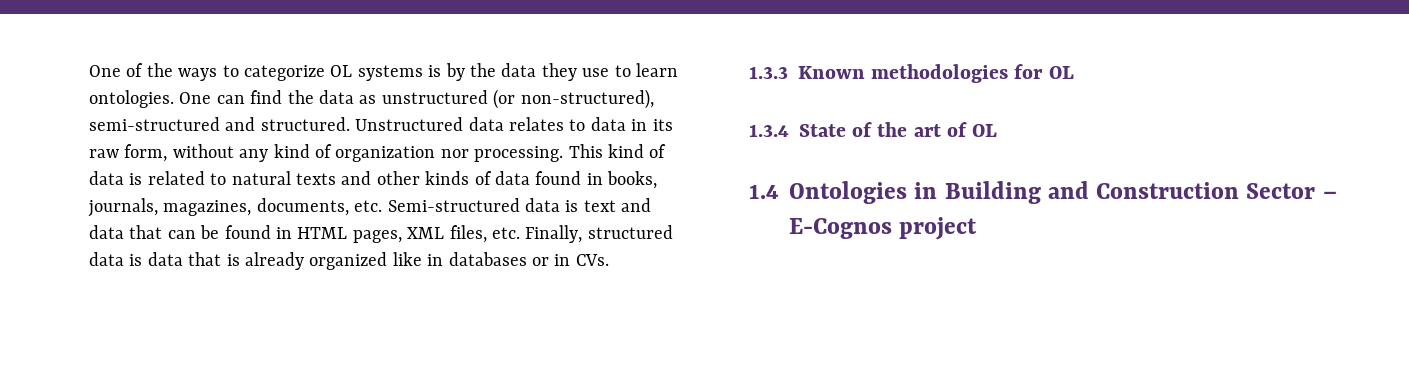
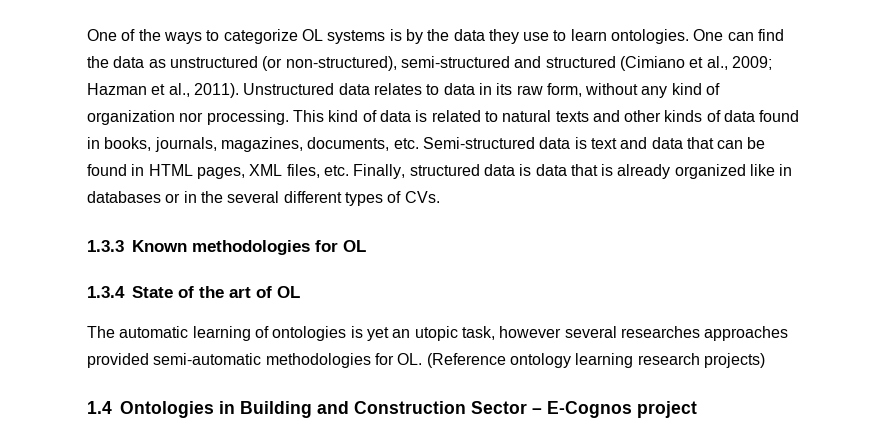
- One can find the data as unstructured (or non-structured), semi-structured and structured.
+ One can find the data as unstructured (or non-structured), semi-structured and structured (Cimiano et al., 2009; Hazman et al., 2011).
- This kind of data is related to natural texts and other kinds of data found in books, journals, magazines, documents, etc. Semi-structured data is text and data that can be found in HTML pages, XML files, etc. Finally, structured data is data that is already organized like in databases or in CVs.
+ This kind of data is related to natural texts and other kinds of data found in books, journals, magazines, documents, etc. Semi-structured data is text and data that can be found in HTML pages, XML files, etc. Finally, structured data is data that is already organized like in databases or in the several different types of CVs.
+ The automatic learning of ontologies is yet an utopic task, however several researches approaches provided semi-automatic methodologies for OL. (Reference ontology learning research projects)

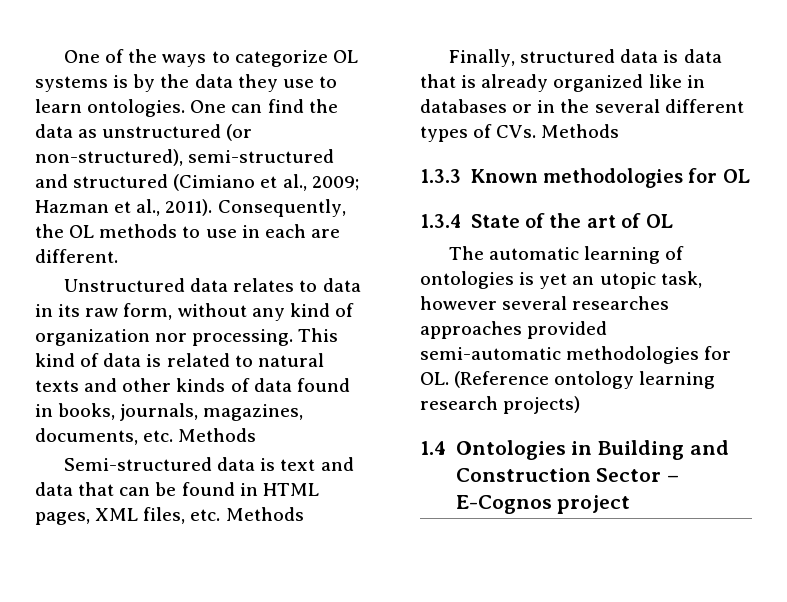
- One can find the data as unstructured (or non-structured), semi-structured and structured (Cimiano et al., 2009; Hazman et al., 2011). Unstructured data relates to data in its raw form, without any kind of organization nor processing.
+ One can find the data as unstructured (or non-structured), semi-structured and structured (Cimiano et al., 2009; Hazman et al., 2011). Consequently, the OL methods to use in each are different.
+ Unstructured data relates to data in its raw form, without any kind of organization nor processing.
- This kind of data is related to natural texts and other kinds of data found in books, journals, magazines, documents, etc. Semi-structured data is text and data that can be found in HTML pages, XML files, etc. Finally, structured data is data that is already organized like in databases or in the several different types of CVs.
+ This kind of data is related to natural texts and other kinds of data found in books, journals, magazines, documents, etc. Methods
+ Semi-structured data is text and data that can be found in HTML pages, XML files, etc. Methods
+ Finally, structured data is data that is already organized like in databases or in the several different types of CVs. Methods

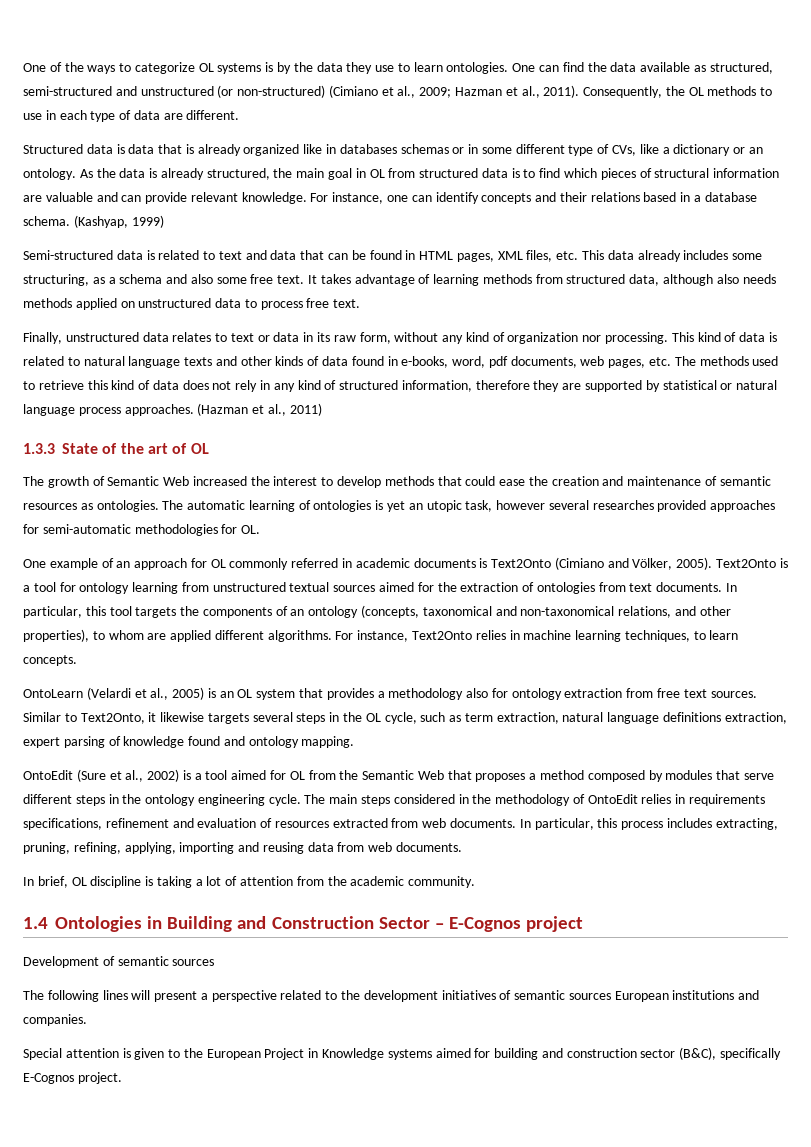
- One can find the data as unstructured (or non-structured), semi-structured and structured (Cimiano et al., 2009; Hazman et al., 2011).
+ One can find the data available as structured, semi-structured and unstructured (or non-structured) (Cimiano et al., 2009; Hazman et al., 2011).
- Consequently, the OL methods to use in each are different.
+ Consequently, the OL methods to use in each type of data are different.
- Unstructured data relates to data in its raw form, without any kind of organization nor processing.
+ Structured data is data that is already organized like in databases schemas or in some different type of CVs, like a dictionary or an ontology. As the data is already structured, the main goal in OL from structured data is to find which pieces of structural information are valuable and can provide relevant knowledge. For instance, one can identify concepts and their relations based in a database schema. (Kashyap, 1999)
+ Semi-structured data is related to text and data that can be found in HTML pages, XML files, etc. This data already includes some structuring, as a schema and also some free text. It takes advantage of learning methods from structured data, although also needs methods applied on unstructured data to process free text.
+ Finally, unstructured data relates to text or data in its raw form, without any kind of organization nor processing.
- This kind of data is related to natural texts and other kinds of data found in books, journals, magazines, documents, etc. Methods
- Semi-structured data is text and data that can be found in HTML pages, XML files, etc. Methods
- Finally, structured data is data that is already organized like in databases or in the several different types of CVs. Methods
- 1.3.3 Known methodologies for OL
- 1.3.4 State of the art of OL
+ This kind of data is related to natural language texts and other kinds of data found in e-books, word, pdf documents, web pages, etc. The methods used to retrieve this kind of data does not rely in any kind of structured information, therefore they are supported by statistical or natural language process approaches. (Hazman et al., 2011)
+ 1.3.3 State of the art of OL
- The automatic learning of ontologies is yet an utopic task, however several researches approaches provided semi-automatic methodologies for OL. (Reference ontology learning research projects)
+ The growth of Semantic Web increased the interest to develop methods that could ease the creation and maintenance of semantic resources as ontologies. The automatic learning of ontologies is yet an utopic task, however several researches provided approaches for semi-automatic methodologies for OL.
+ One example of an approach for OL commonly referred in academic documents is Text2Onto (Cimiano and Völker, 2005). Text2Onto is a tool for ontology learning from unstructured textual sources aimed for the extraction of ontologies from text documents. In particular, this tool targets the components of an ontology (concepts, taxonomical and non-taxonomical relations, and other properties), to whom are applied different algorithms. For instance, Text2Onto relies in machine learning techniques, to learn concepts.
+ OntoLearn (Velardi et al., 2005) is an OL system that provides a methodology also for ontology extraction from free text sources. Similar to Text2Onto, it likewise targets several steps in the OL cycle, such as term extraction, natural language definitions extraction, expert parsing of knowledge found and ontology mapping.
+ OntoEdit (Sure et al., 2002) is a tool aimed for OL from the Semantic Web that proposes a method composed by modules that serve different steps in the ontology engineering cycle. The main steps considered in the methodology of OntoEdit relies in requirements specifications, refinement and evaluation of resources extracted from web documents. In particular, this process includes extracting, pruning, refining, applying, importing and reusing data from web documents.
+ In brief, OL discipline is taking a lot of attention from the academic community.
+ Development of semantic sources
+ The following lines will present a perspective related to the development initiatives of semantic sources European institutions and companies.
+ Special attention is given to the European Project in Knowledge systems aimed for building and construction sector (B&C), specifically E-Cognos project.

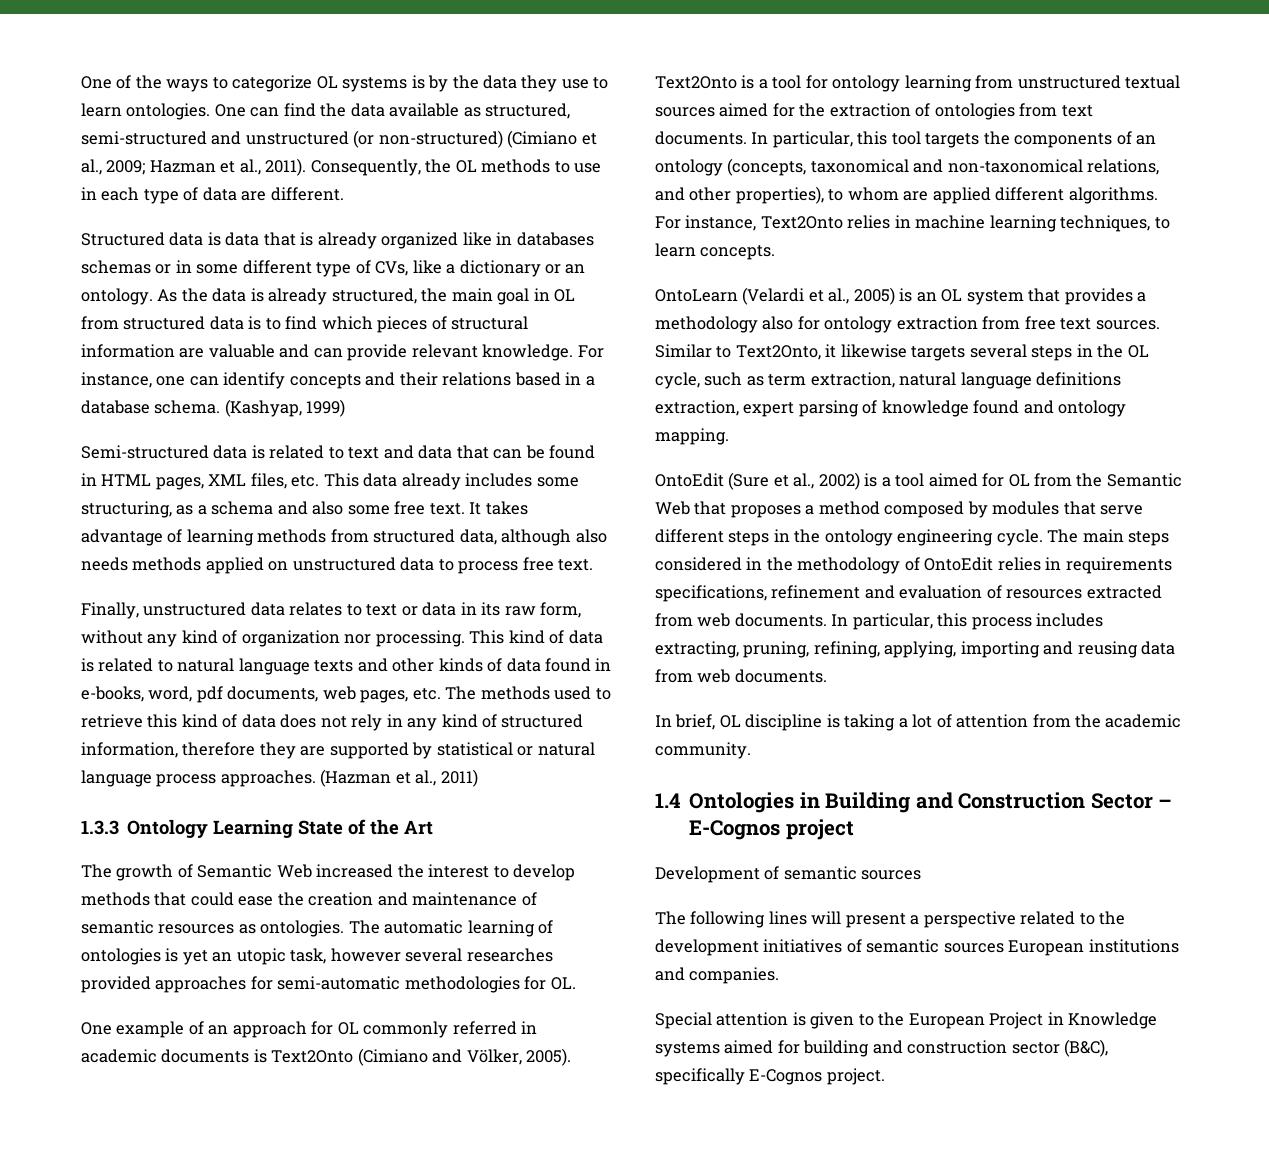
- 1.3.3 State of the art of OL
+ 1.3.3 Ontology Learning State of the Art

